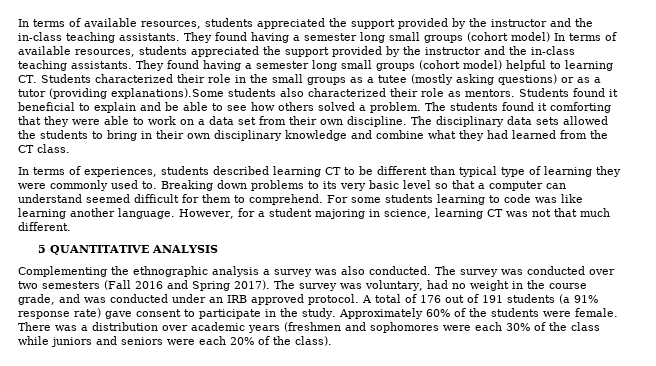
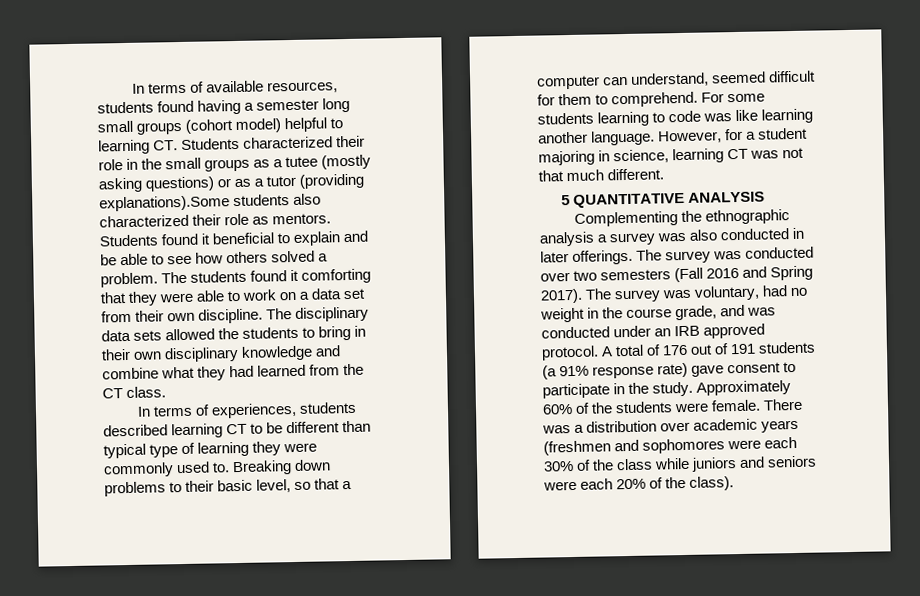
- In terms of available resources, students appreciated the support provided by the instructor and the in-class teaching assistants. They found having a semester long small groups (cohort model) In terms of available resources, students appreciated the support provided by the instructor and the in-class teaching assistants. They found having a semester long small groups (cohort model) helpful to learning CT. Students characterized their role in the small groups as a tutee (mostly asking questions) or as a tutor (providing explanations).Some students also characterized their role as mentors.
+ In terms of available resources, students found having a semester long small groups (cohort model) helpful to learning CT. Students characterized their role in the small groups as a tutee (mostly asking questions) or as a tutor (providing explanations).Some students also characterized their role as mentors.
- Breaking down problems to its very basic level so that a computer can understand seemed difficult for them to comprehend.
+ Breaking down problems to their basic level, so that a computer can understand, seemed difficult for them to comprehend.
- Complementing the ethnographic analysis a survey was also conducted.
+ Complementing the ethnographic analysis a survey was also conducted in later offerings.

